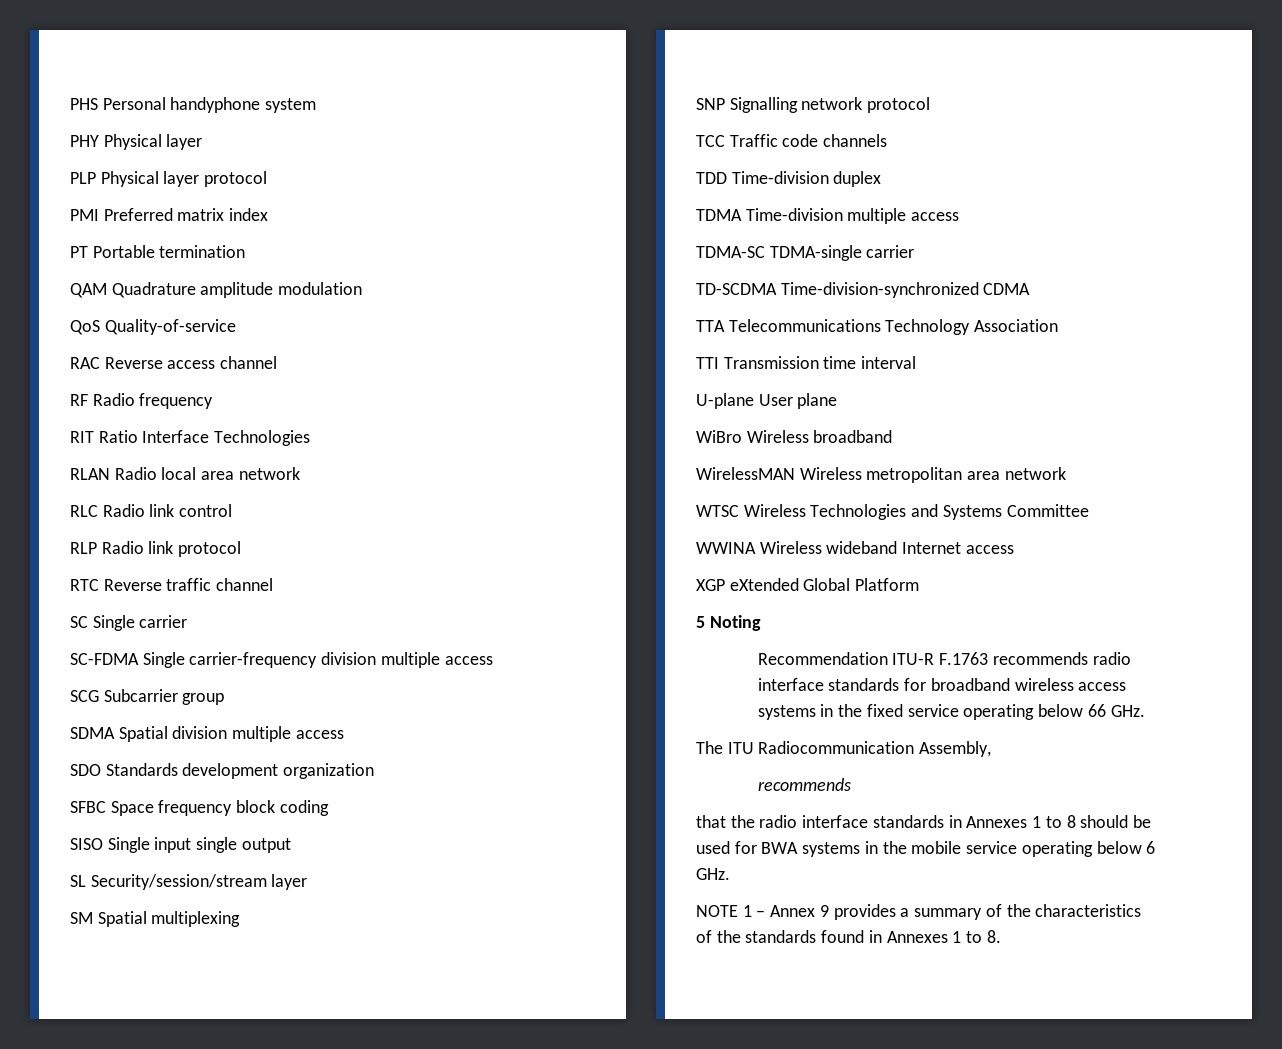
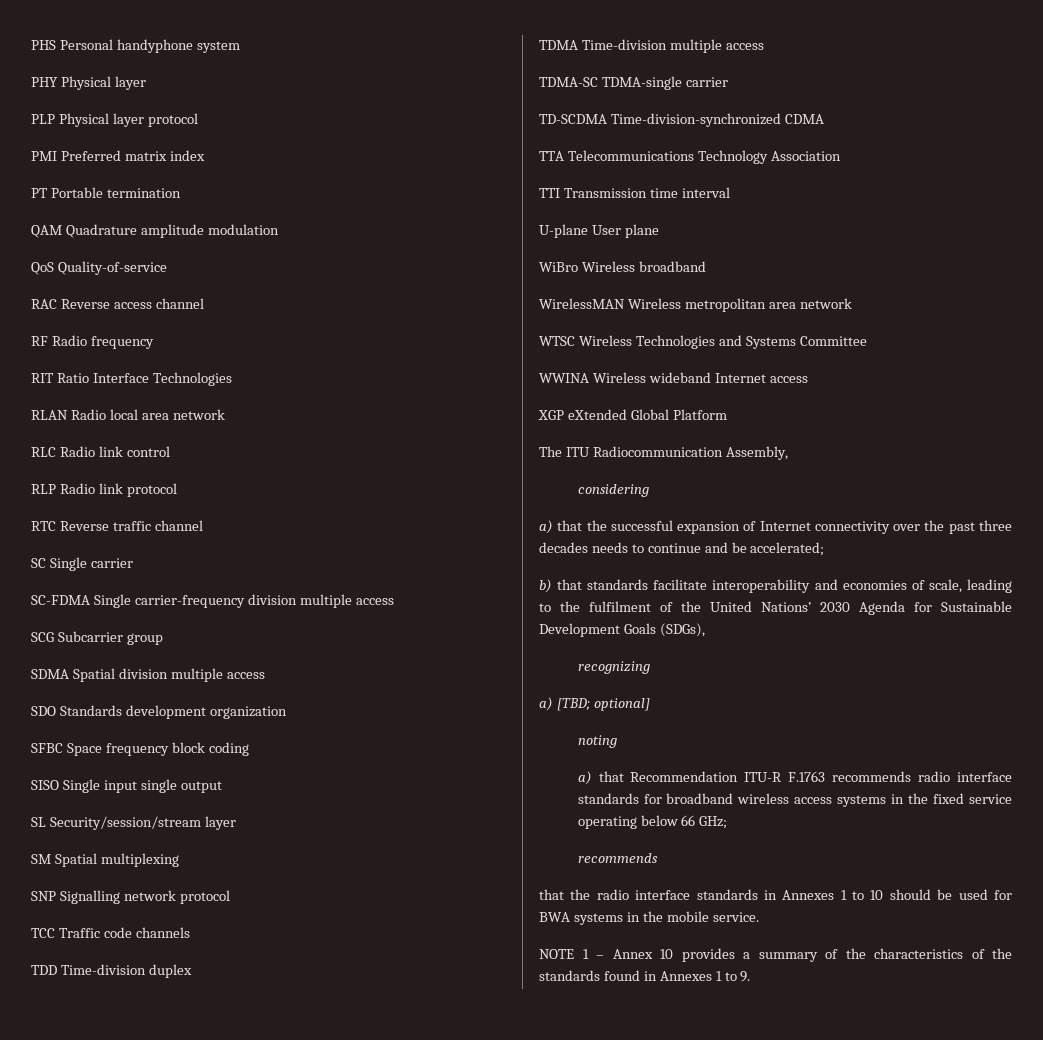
- 5 Noting
- Recommendation ITU-R F.1763 recommends radio interface standards for broadband wireless access systems in the fixed service operating below 66 GHz.
  The ITU Radiocommunication Assembly,
+ considering
+ a) that the successful expansion of Internet connectivity over the past three decades needs to continue and be accelerated;
+ b) that standards facilitate interoperability and economies of scale, leading to the fulfilment of the United Nations’ 2030 Agenda for Sustainable Development Goals (SDGs),
+ recognizing
+ a) [TBD; optional]
+ noting
+ a) that Recommendation ITU-R F.1763 recommends radio interface standards for broadband wireless access systems in the fixed service operating below 66 GHz;
- that the radio interface standards in Annexes 1 to 8 should be used for BWA systems in the mobile service operating below 6 GHz.
+ that the radio interface standards in Annexes 1 to 10 should be used for BWA systems in the mobile service.
- NOTE 1 – Annex 9 provides a summary of the characteristics of the standards found in Annexes 1 to 8.
+ NOTE 1 – Annex 10 provides a summary of the characteristics of the standards found in Annexes 1 to 9.

